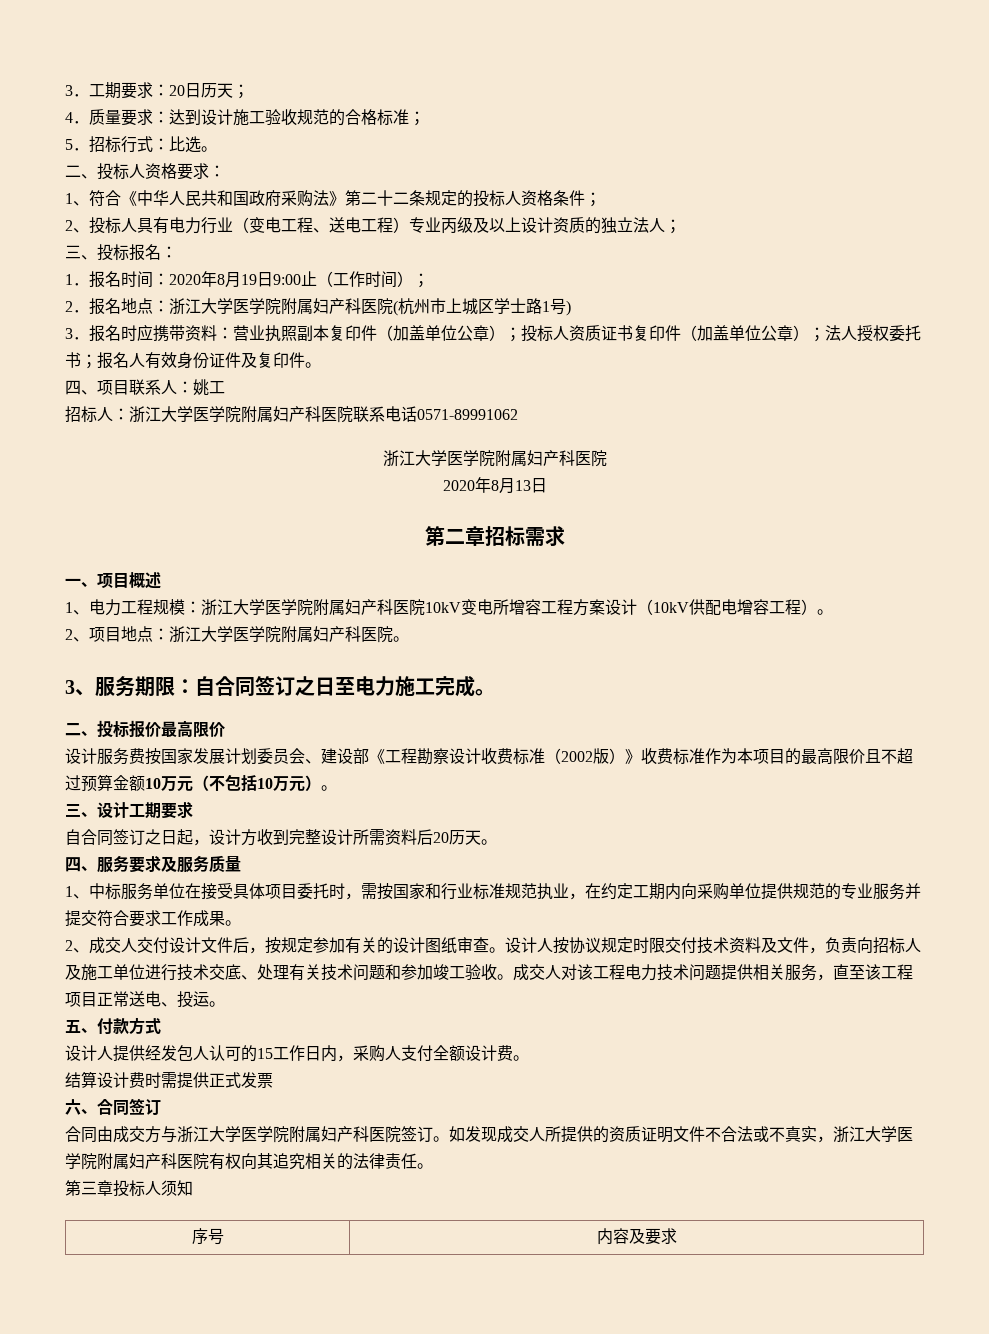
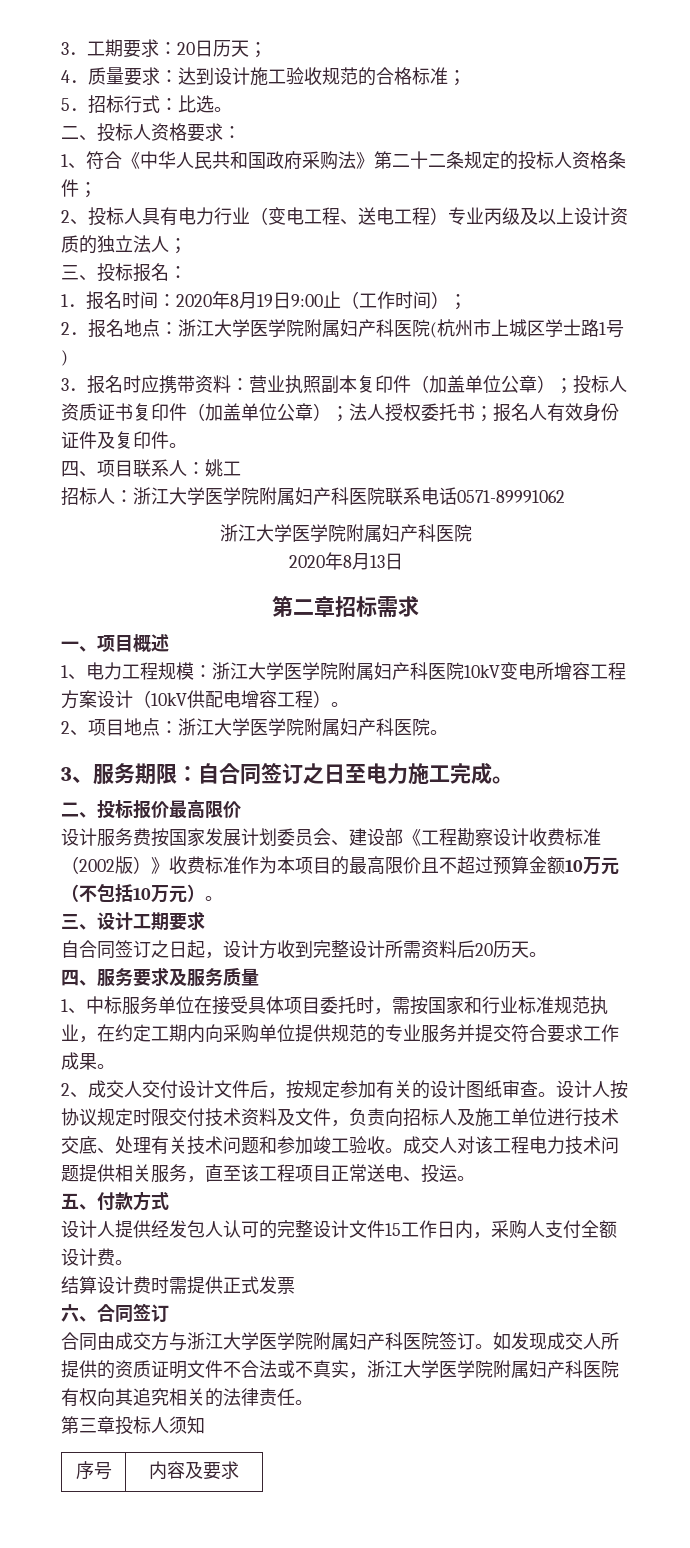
- 设计人提供经发包人认可的15工作日内，采购人支付全额设计费。
+ 设计人提供经发包人认可的完整设计文件15工作日内，采购人支付全额设计费。

